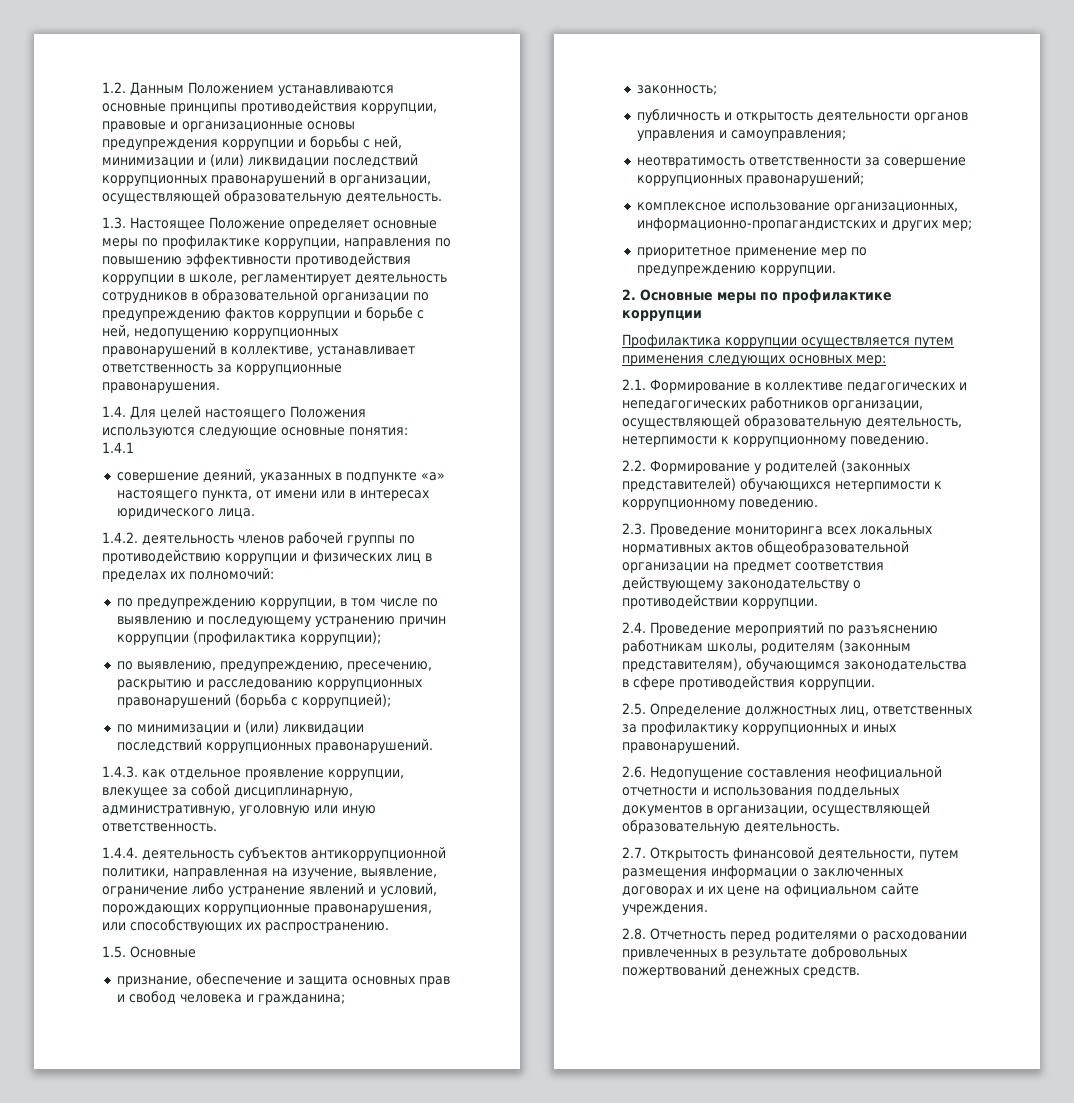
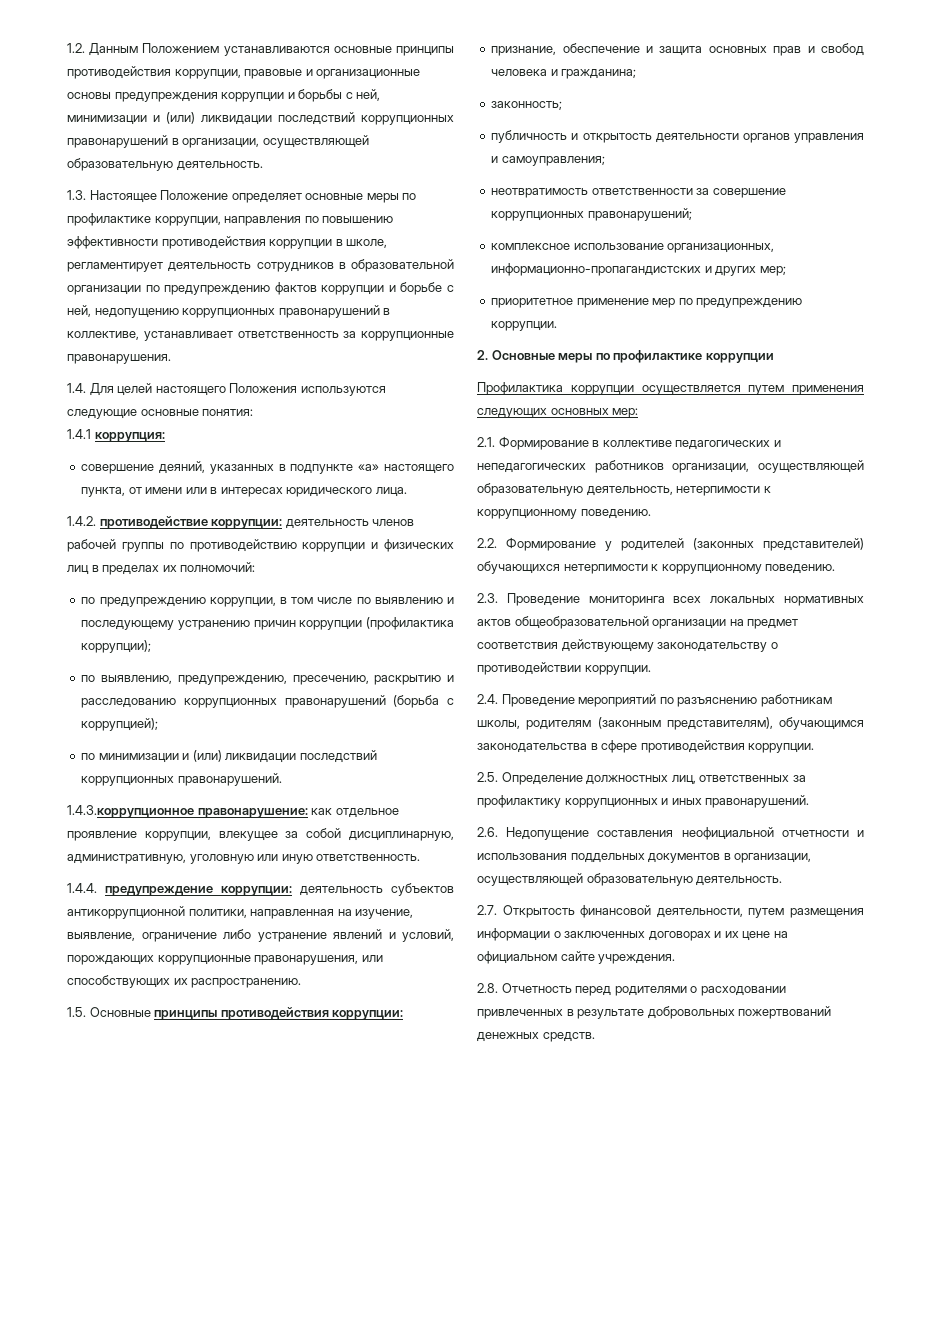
- 1.4.1
+ 1.4.1 коррупция:
- 1.4.2. деятельность членов рабочей группы по противодействию коррупции и физических лиц в пределах их полномочий:
+ 1.4.2. противодействие коррупции: деятельность членов рабочей группы по противодействию коррупции и физических лиц в пределах их полномочий:
- 1.4.3. как отдельное проявление коррупции, влекущее за собой дисциплинарную, административную, уголовную или иную ответственность.
+ 1.4.3.коррупционное правонарушение: как отдельное проявление коррупции, влекущее за собой дисциплинарную, административную, уголовную или иную ответственность.
- 1.4.4. деятельность субъектов антикоррупционной политики, направленная на изучение, выявление, ограничение либо устранение явлений и условий, порождающих коррупционные правонарушения, или способствующих их распространению.
+ 1.4.4. предупреждение коррупции: деятельность субъектов антикоррупционной политики, направленная на изучение, выявление, ограничение либо устранение явлений и условий, порождающих коррупционные правонарушения, или способствующих их распространению.
- 1.5. Основные
+ 1.5. Основные принципы противодействия коррупции:

